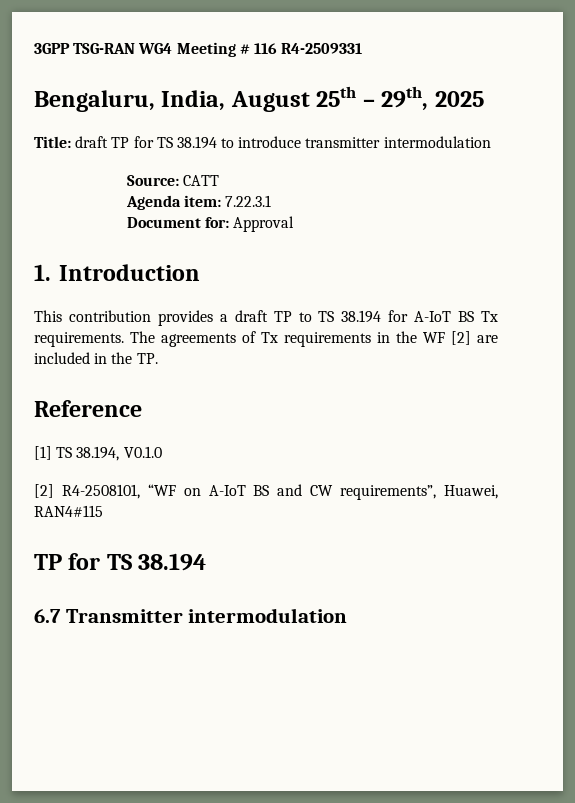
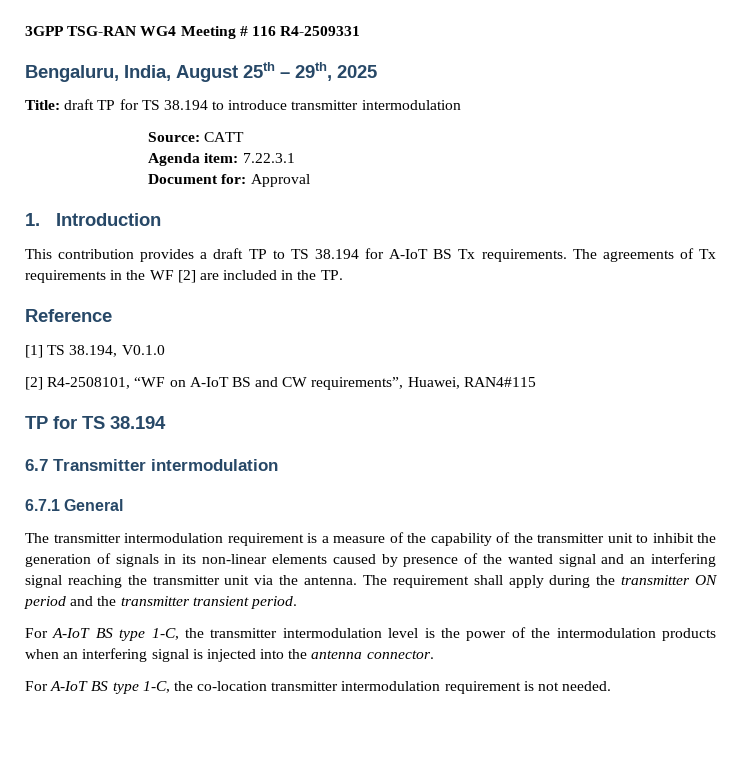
+ 6.7.1 General
+ The transmitter intermodulation requirement is a measure of the capability of the transmitter unit to inhibit the generation of signals in its non-linear elements caused by presence of the wanted signal and an interfering signal reaching the transmitter unit via the antenna. The requirement shall apply during the transmitter ON period and the transmitter transient period.
+ For A-IoT BS type 1-C, the transmitter intermodulation level is the power of the intermodulation products when an interfering signal is injected into the antenna connector.
+ For A-IoT BS type 1-C, the co-location transmitter intermodulation requirement is not needed.

